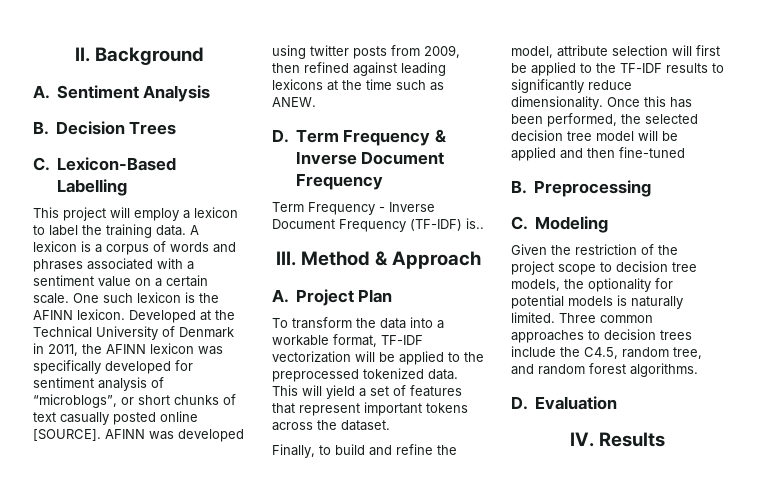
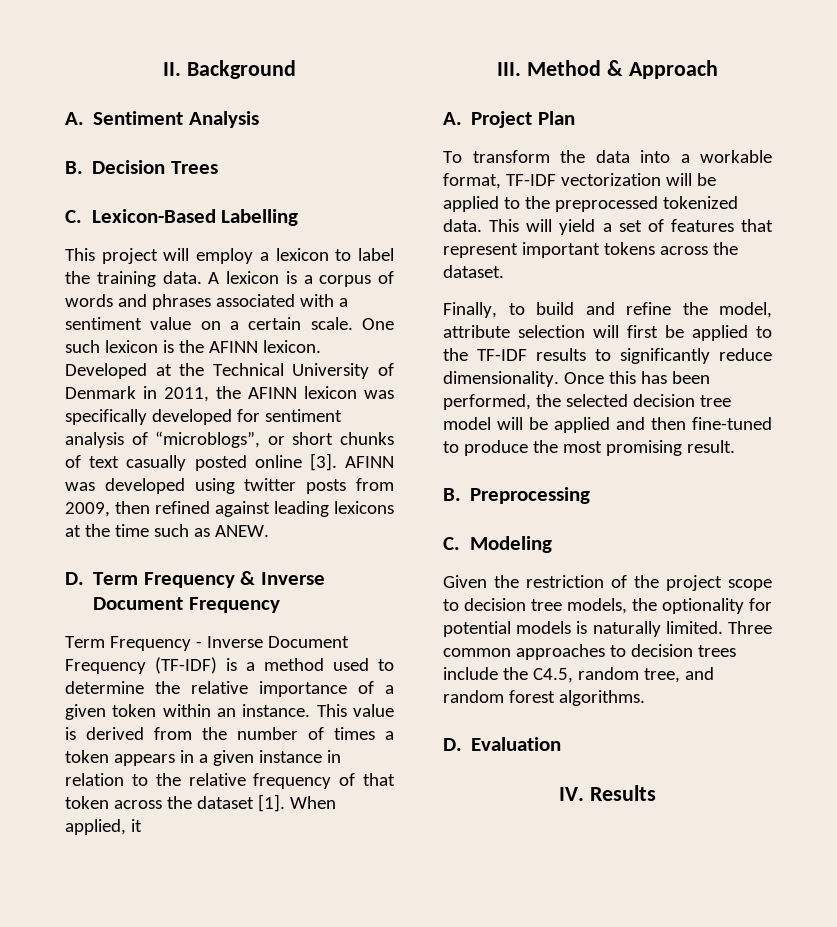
- Developed at the Technical University of Denmark in 2011, the AFINN lexicon was specifically developed for sentiment analysis of “microblogs”, or short chunks of text casually posted online [SOURCE].
+ Developed at the Technical University of Denmark in 2011, the AFINN lexicon was specifically developed for sentiment analysis of “microblogs”, or short chunks of text casually posted online [3].
- Term Frequency - Inverse Document Frequency (TF-IDF) is..
+ Term Frequency - Inverse Document Frequency (TF-IDF) is a method used to determine the relative importance of a given token within an instance. This value is derived from the number of times a token appears in a given instance in relation to the relative frequency of that token across the dataset [1]. When applied, it
- Once this has been performed, the selected decision tree model will be applied and then fine-tuned
+ Once this has been performed, the selected decision tree model will be applied and then fine-tuned to produce the most promising result.

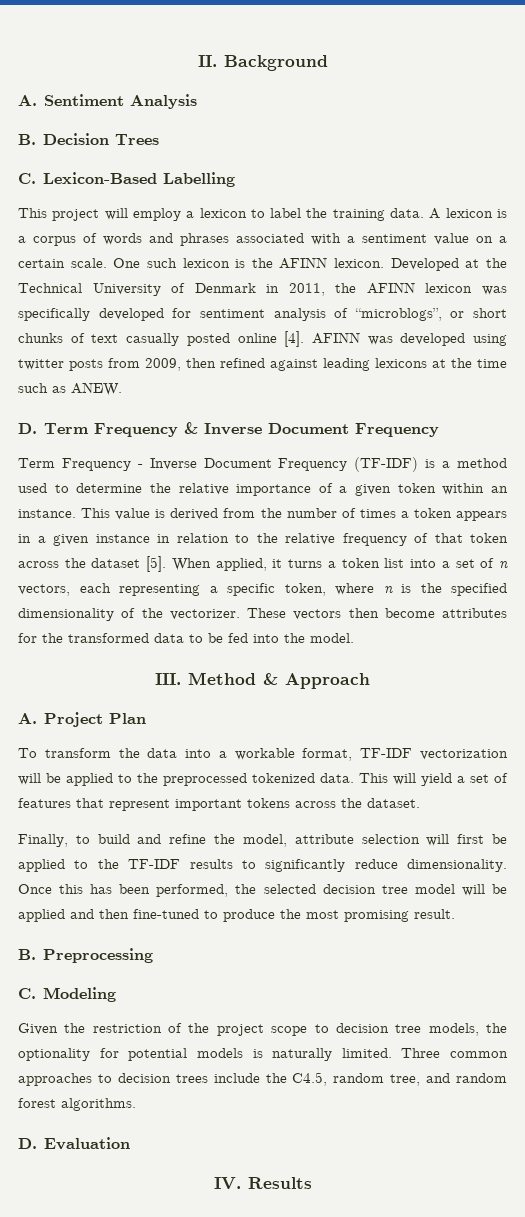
- Developed at the Technical University of Denmark in 2011, the AFINN lexicon was specifically developed for sentiment analysis of “microblogs”, or short chunks of text casually posted online [3].
+ Developed at the Technical University of Denmark in 2011, the AFINN lexicon was specifically developed for sentiment analysis of “microblogs”, or short chunks of text casually posted online [4].
- This value is derived from the number of times a token appears in a given instance in relation to the relative frequency of that token across the dataset [1].
+ This value is derived from the number of times a token appears in a given instance in relation to the relative frequency of that token across the dataset [5].
- When applied, it
+ When applied, it turns a token list into a set of n vectors, each representing a specific token, where n is the specified dimensionality of the vectorizer. These vectors then become attributes for the transformed data to be fed into the model.

